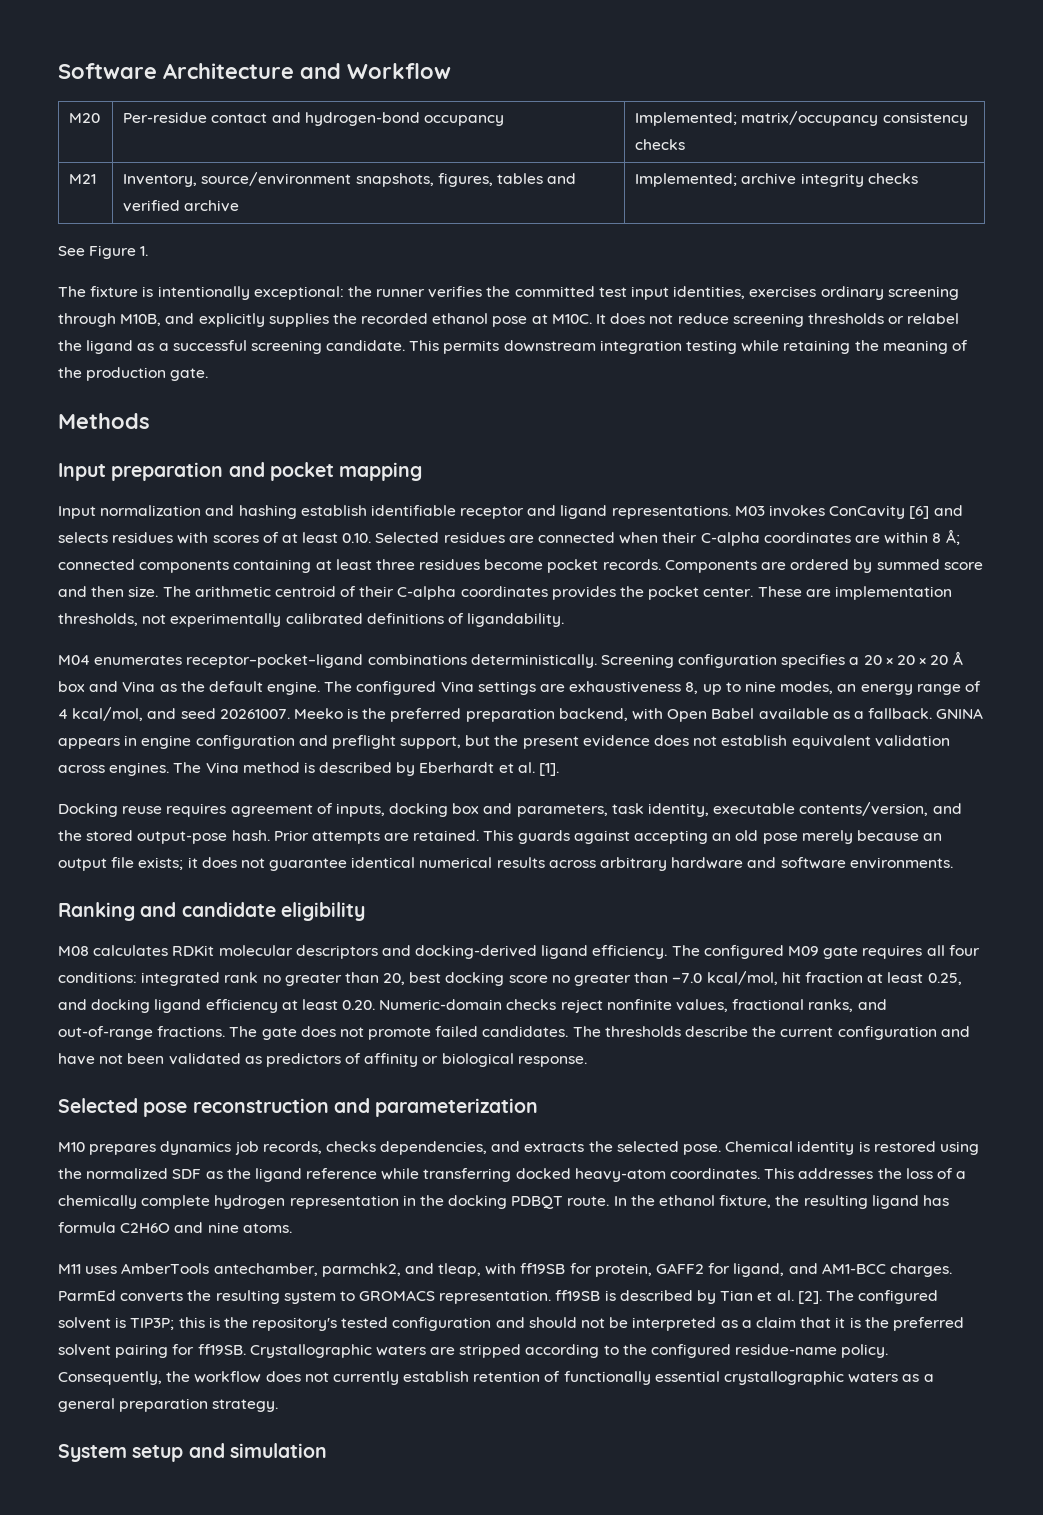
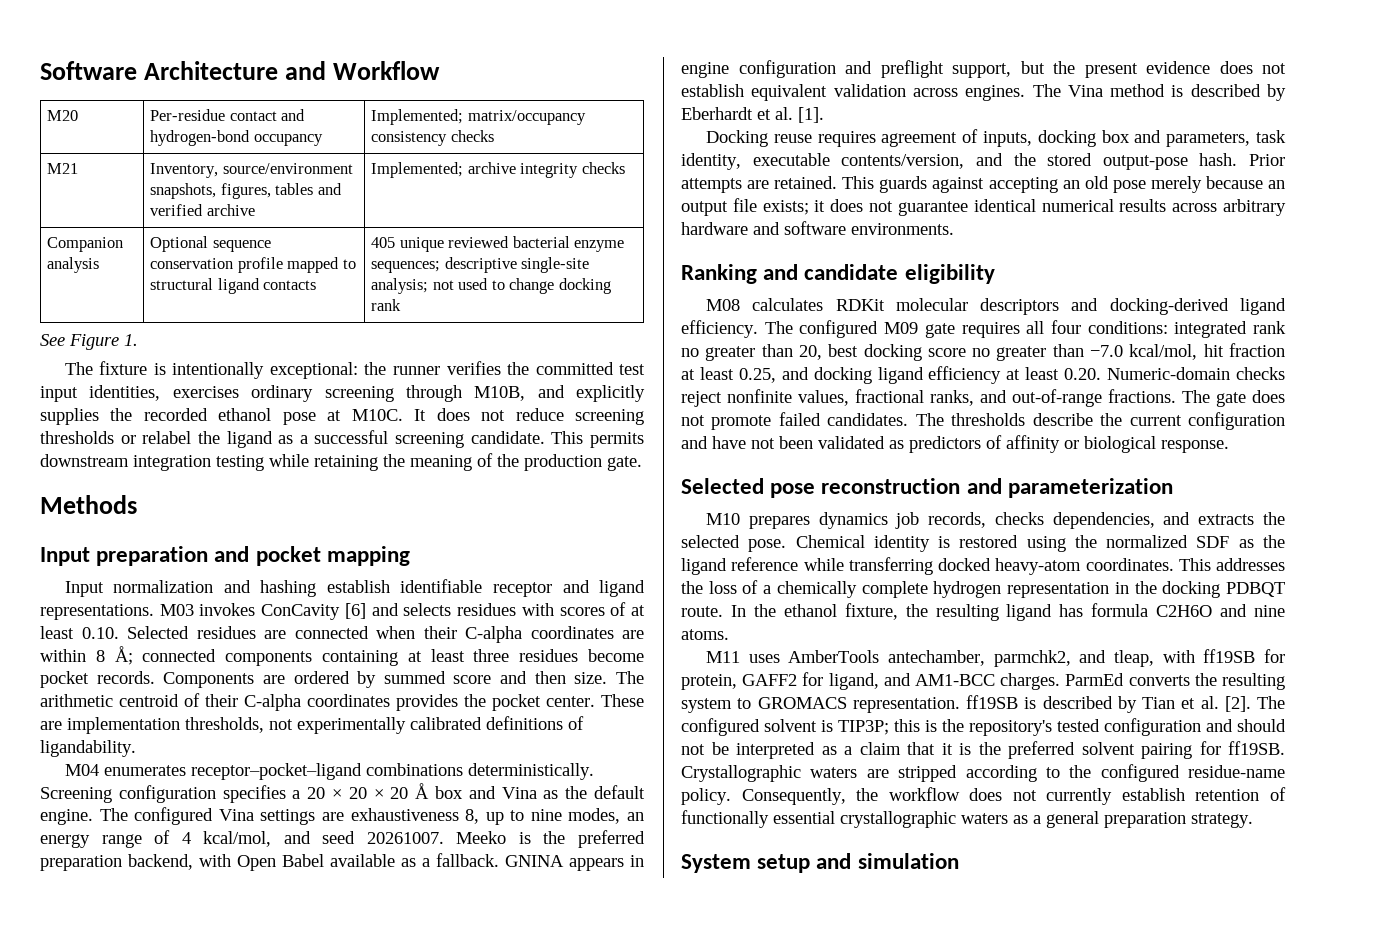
+ Companion analysis | Optional sequence conservation profile mapped to structural ligand contacts | 405 unique reviewed bacterial enzyme sequences; descriptive single-site analysis; not used to change docking rank

